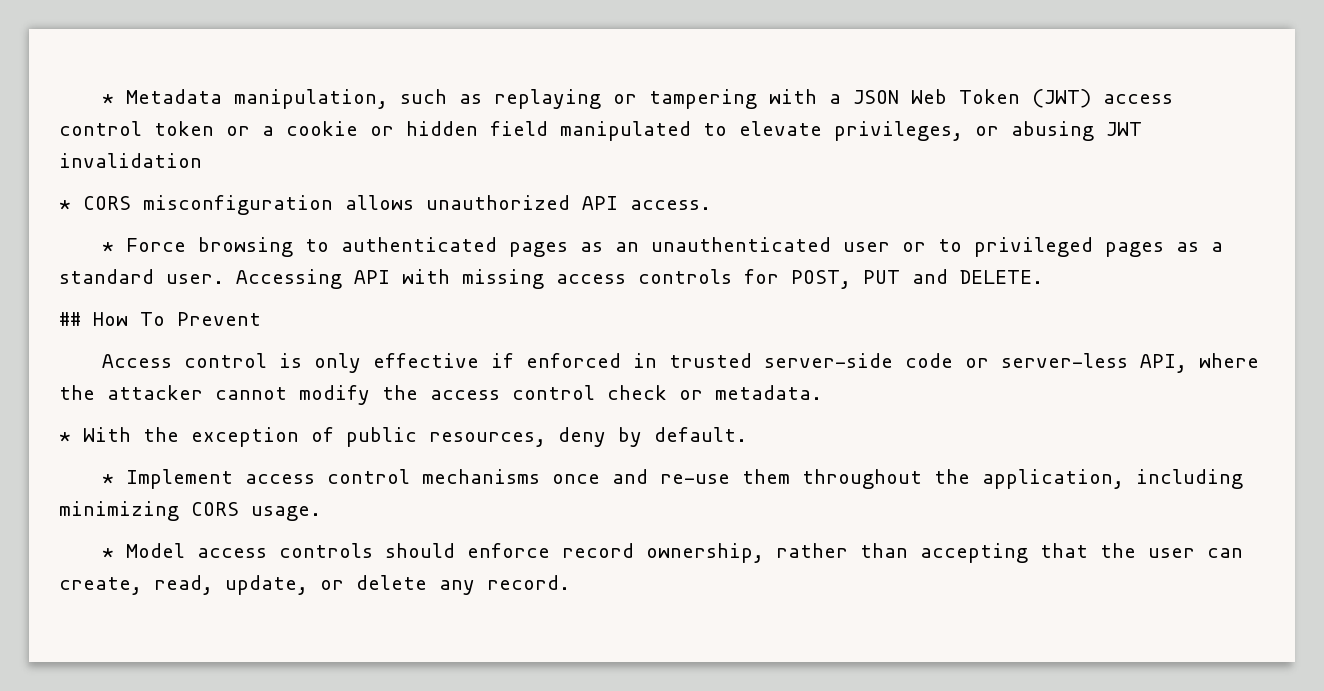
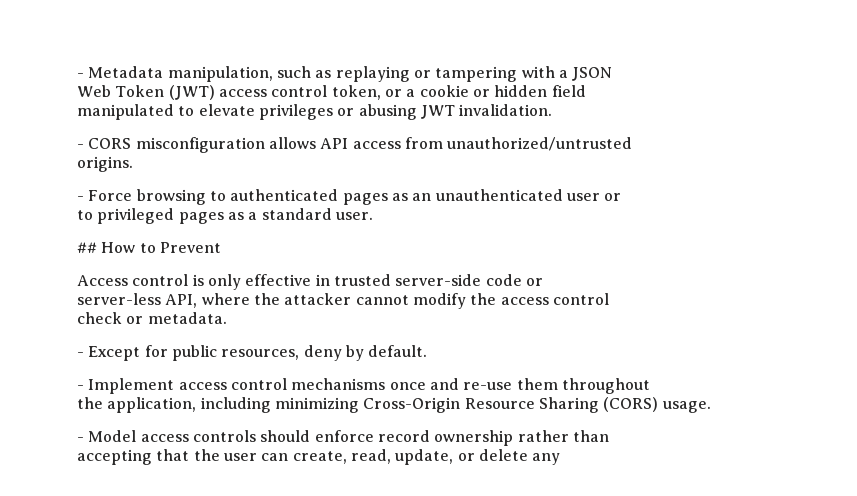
- * Metadata manipulation, such as replaying or tampering with a JSON Web Token (JWT) access control token or a cookie or hidden field manipulated to elevate privileges, or abusing JWT invalidation
- * CORS misconfiguration allows unauthorized API access.
- * Force browsing to authenticated pages as an unauthenticated user or to privileged pages as a standard user. Accessing API with missing access controls for POST, PUT and DELETE.
+ - Metadata manipulation, such as replaying or tampering with a JSON
+ Web Token (JWT) access control token, or a cookie or hidden field
+ manipulated to elevate privileges or abusing JWT invalidation.
+ - CORS misconfiguration allows API access from unauthorized/untrusted
+ origins.
+ - Force browsing to authenticated pages as an unauthenticated user or
+ to privileged pages as a standard user.
- ## How To Prevent
+ ## How to Prevent
- Access control is only effective if enforced in trusted server-side code or server-less API, where the attacker cannot modify the access control check or metadata.
+ Access control is only effective in trusted server-side code or
+ server-less API, where the attacker cannot modify the access control
+ check or metadata.
- * With the exception of public resources, deny by default.
+ - Except for public resources, deny by default.
- * Implement access control mechanisms once and re-use them throughout the application, including minimizing CORS usage.
+ - Implement access control mechanisms once and re-use them throughout
+ the application, including minimizing Cross-Origin Resource Sharing (CORS) usage.
- * Model access controls should enforce record ownership, rather than accepting that the user can create, read, update, or delete any record.
+ - Model access controls should enforce record ownership rather than
+ accepting that the user can create, read, update, or delete any

